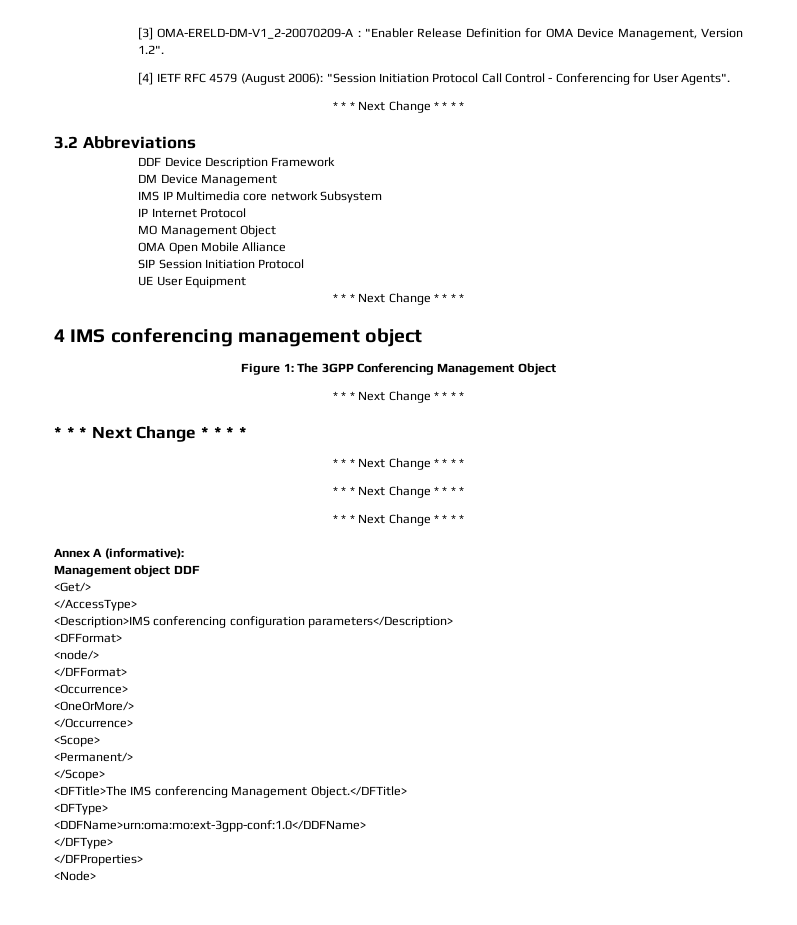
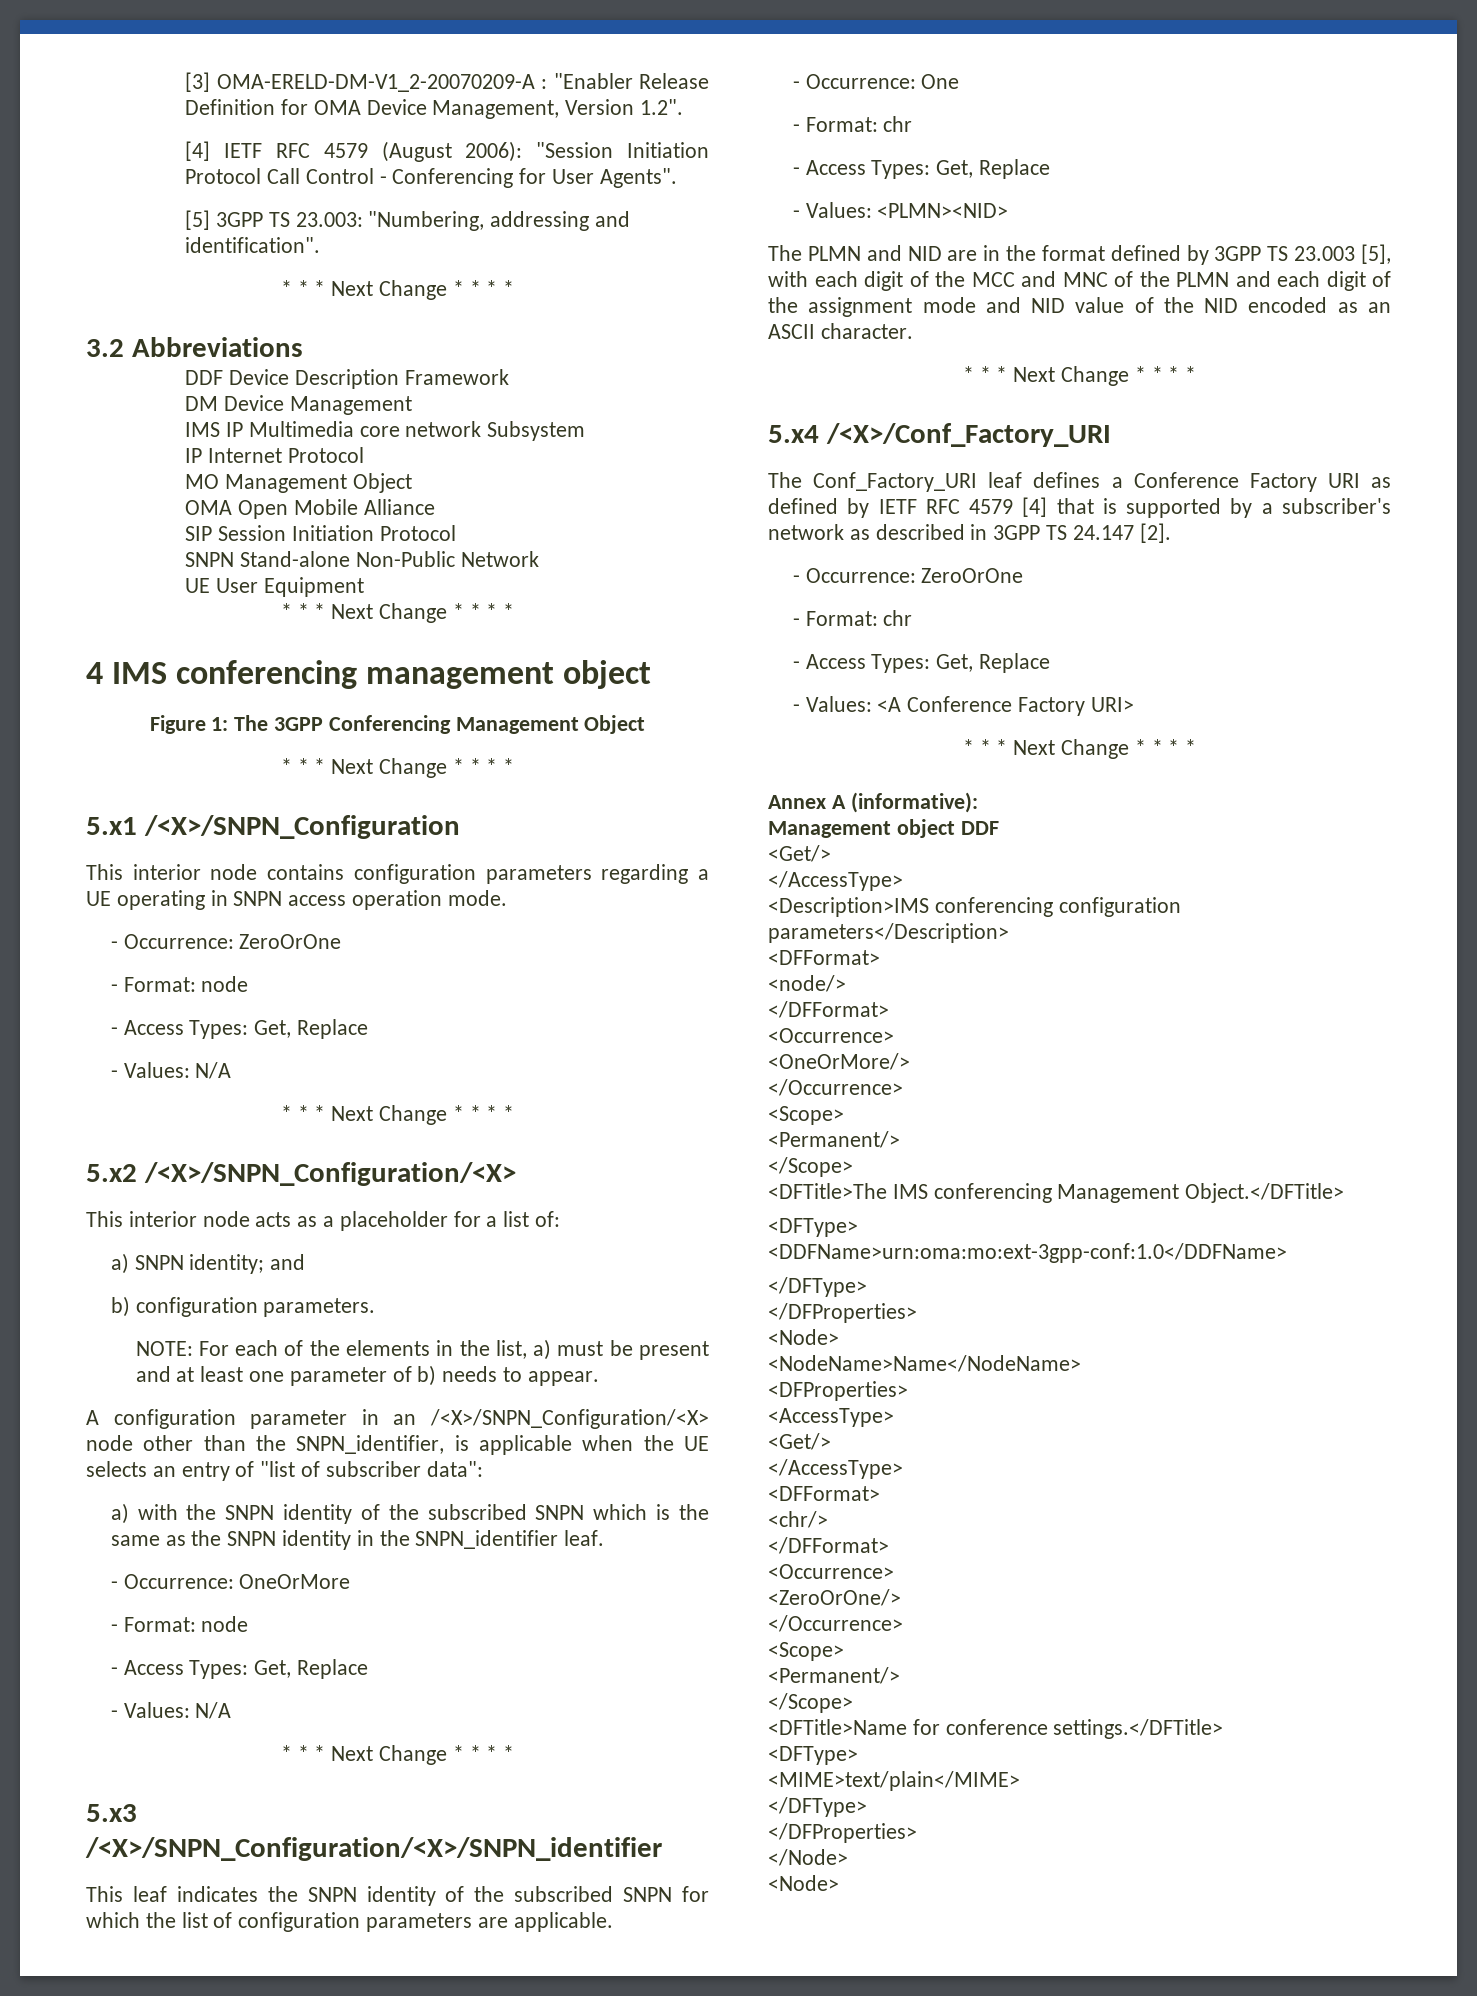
+ [5] 3GPP TS 23.003: "Numbering, addressing and identification".
+ SNPN Stand-alone Non-Public Network
  Figure 1: The 3GPP Conferencing Management Object
  * * * Next Change * * * *
+ 5.x1 /<X>/SNPN_Configuration
+ This interior node contains configuration parameters regarding a UE operating in SNPN access operation mode.
+ - Occurrence: ZeroOrOne
+ - Format: node
+ - Access Types: Get, Replace
+ - Values: N/A
  * * * Next Change * * * *
+ 5.x2 /<X>/SNPN_Configuration/<X>
+ This interior node acts as a placeholder for a list of:
+ a) SNPN identity; and
+ b) configuration parameters.
+ NOTE: For each of the elements in the list, a) must be present and at least one parameter of b) needs to appear.
+ A configuration parameter in an /<X>/SNPN_Configuration/<X> node other than the SNPN_identifier, is applicable when the UE selects an entry of "list of subscriber data":
+ a) with the SNPN identity of the subscribed SNPN which is the same as the SNPN identity in the SNPN_identifier leaf.
+ - Occurrence: OneOrMore
+ - Format: node
+ - Access Types: Get, Replace
+ - Values: N/A
  * * * Next Change * * * *
+ 5.x3 /<X>/SNPN_Configuration/<X>/SNPN_identifier
+ This leaf indicates the SNPN identity of the subscribed SNPN for which the list of configuration parameters are applicable.
+ - Occurrence: One
+ - Format: chr
+ - Access Types: Get, Replace
+ - Values: <PLMN><NID>
+ The PLMN and NID are in the format defined by 3GPP TS 23.003 [5], with each digit of the MCC and MNC of the PLMN and each digit of the assignment mode and NID value of the NID encoded as an ASCII character.
  * * * Next Change * * * *
+ 5.x4 /<X>/Conf_Factory_URI
+ The Conf_Factory_URI leaf defines a Conference Factory URI as defined by IETF RFC 4579 [4] that is supported by a subscriber's network as described in 3GPP TS 24.147 [2].
+ - Occurrence: ZeroOrOne
+ - Format: chr
+ - Access Types: Get, Replace
+ - Values: <A Conference Factory URI>
+ <NodeName>Name</NodeName>
+ <DFProperties>
+ <AccessType>
+ <Get/>
+ </AccessType>
+ <DFFormat>
+ <chr/>
+ </DFFormat>
+ <Occurrence>
+ <ZeroOrOne/>
+ </Occurrence>
+ <Scope>
+ <Permanent/>
+ </Scope>
+ <DFTitle>Name for conference settings.</DFTitle>
+ <DFType>
+ <MIME>text/plain</MIME>
+ </DFType>
+ </DFProperties>
+ </Node>
+ <Node>

